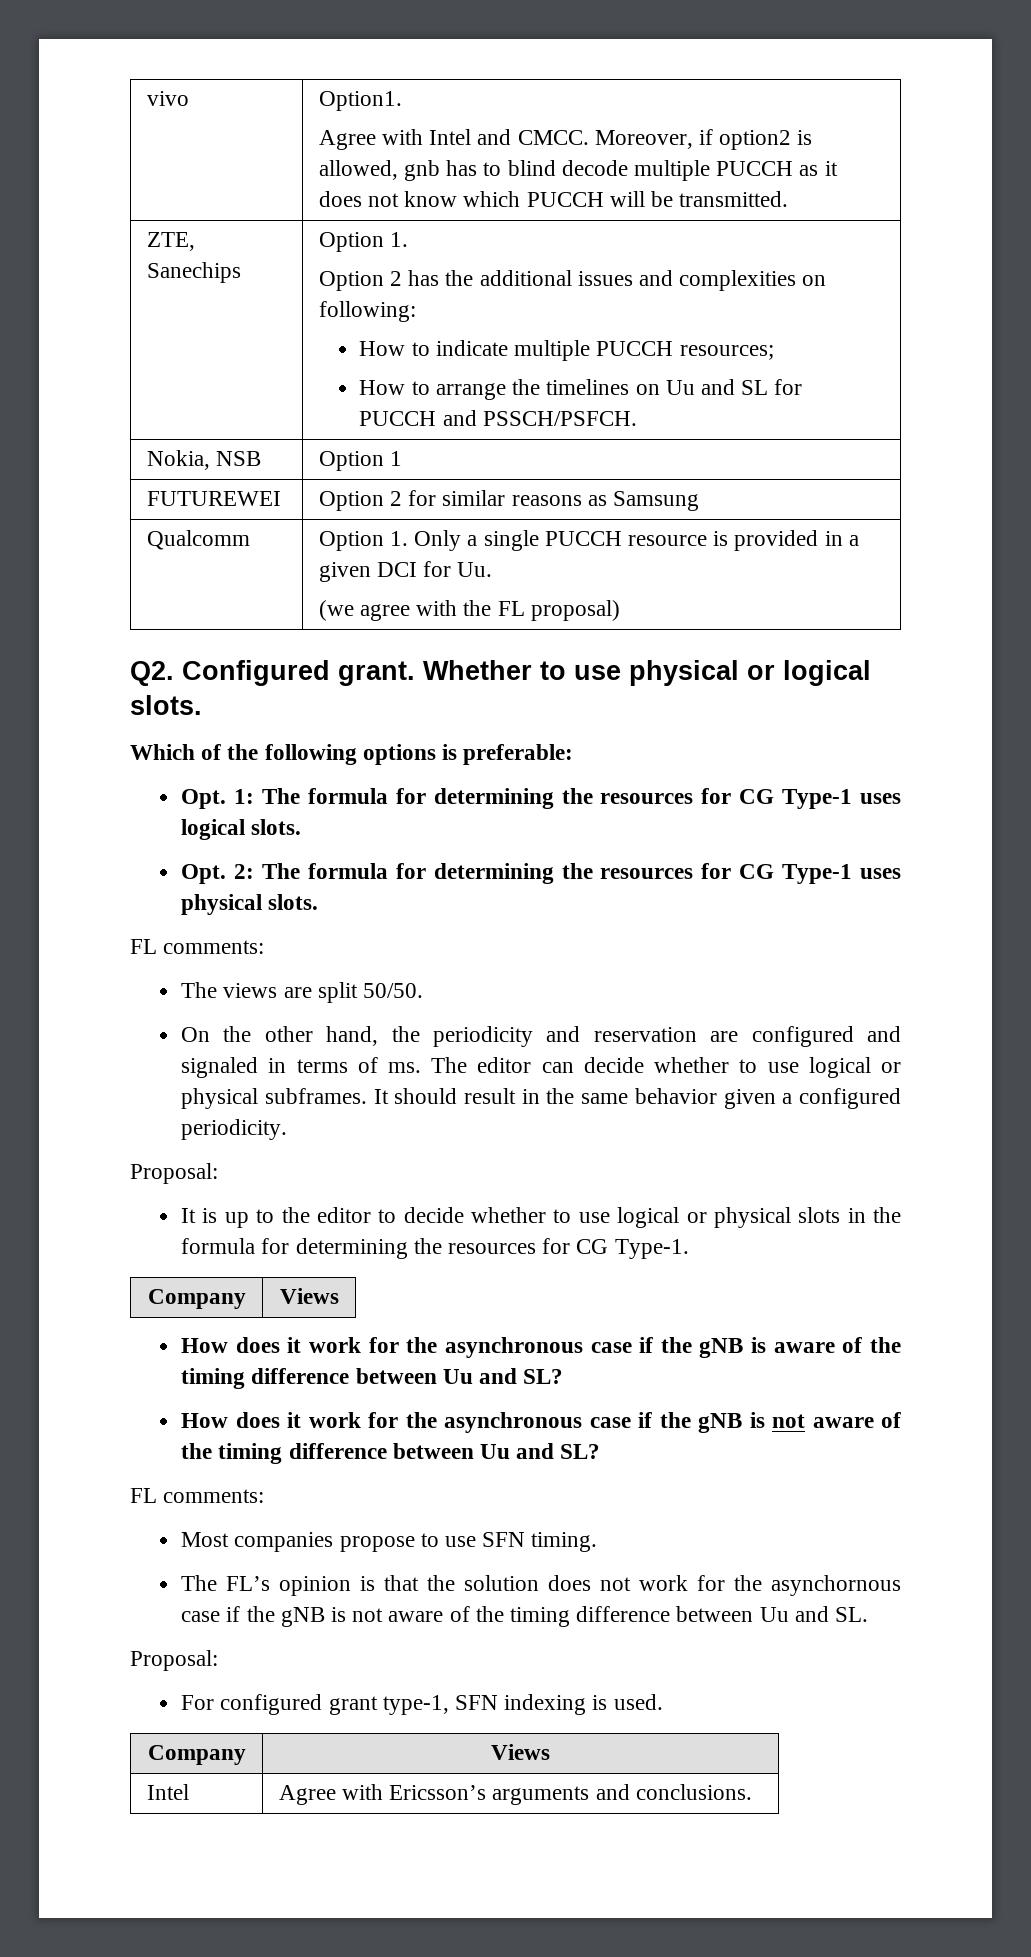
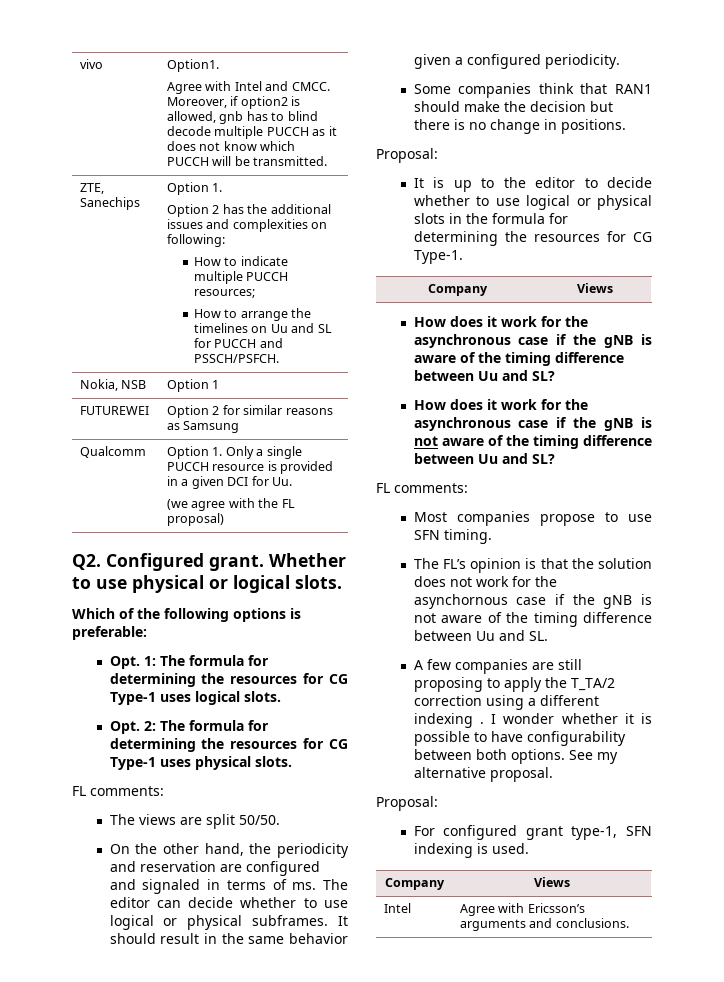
+ Some companies think that RAN1 should make the decision but there is no change in positions.
+ A few companies are still proposing to apply the T_TA/2 correction using a different indexing . I wonder whether it is possible to have configurability between both options. See my alternative proposal.

